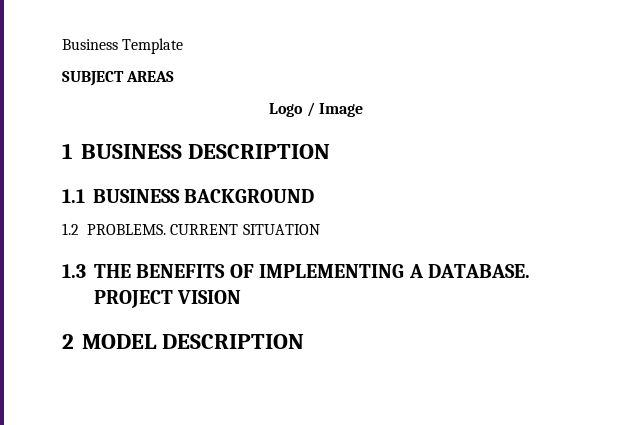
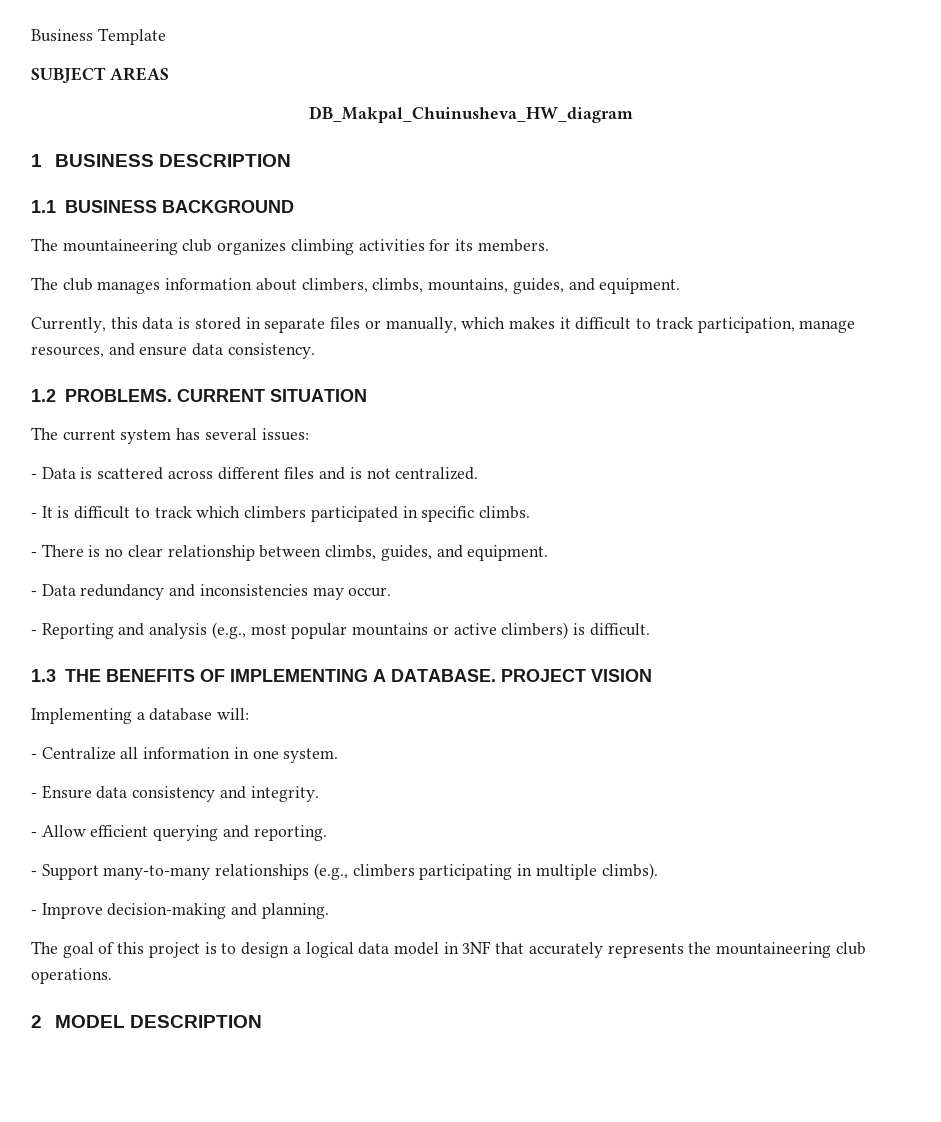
- Logo / Image
+ DB_Makpal_Chuinusheva_HW_diagram
+ The mountaineering club organizes climbing activities for its members.
+ The club manages information about climbers, climbs, mountains, guides, and equipment.
+ Currently, this data is stored in separate files or manually, which makes it difficult to track participation, manage resources, and ensure data consistency.
  1.2 PROBLEMS. CURRENT SITUATION
+ The current system has several issues:
+ - Data is scattered across different files and is not centralized.
+ - It is difficult to track which climbers participated in specific climbs.
+ - There is no clear relationship between climbs, guides, and equipment.
+ - Data redundancy and inconsistencies may occur.
+ - Reporting and analysis (e.g., most popular mountains or active climbers) is difficult.
+ Implementing a database will:
+ - Centralize all information in one system.
+ - Ensure data consistency and integrity.
+ - Allow efficient querying and reporting.
+ - Support many-to-many relationships (e.g., climbers participating in multiple climbs).
+ - Improve decision-making and planning.
+ The goal of this project is to design a logical data model in 3NF that accurately represents the mountaineering club operations.

